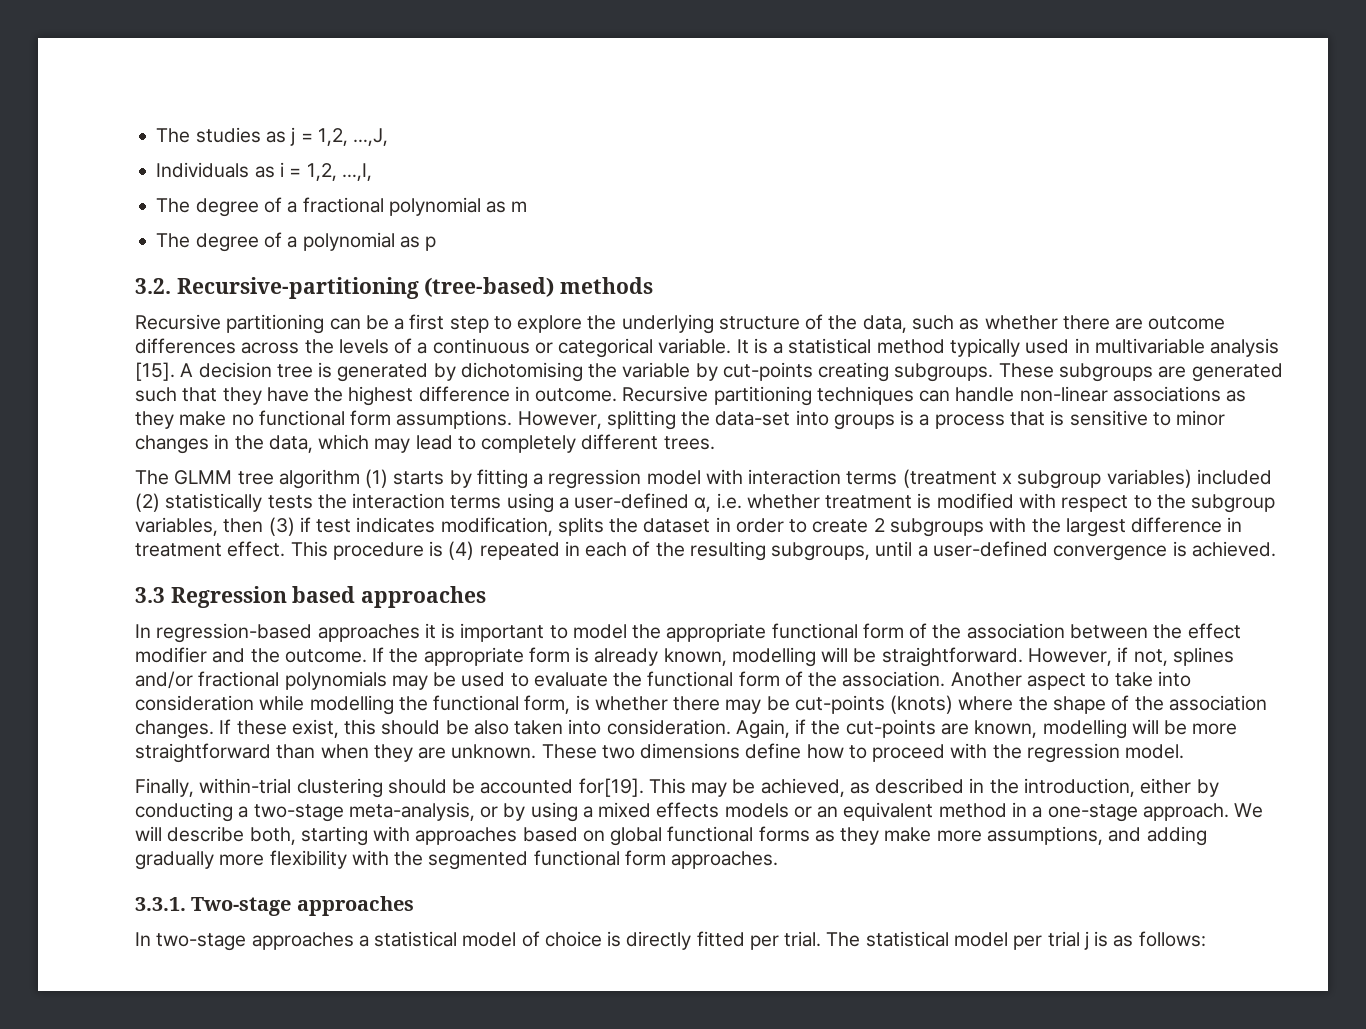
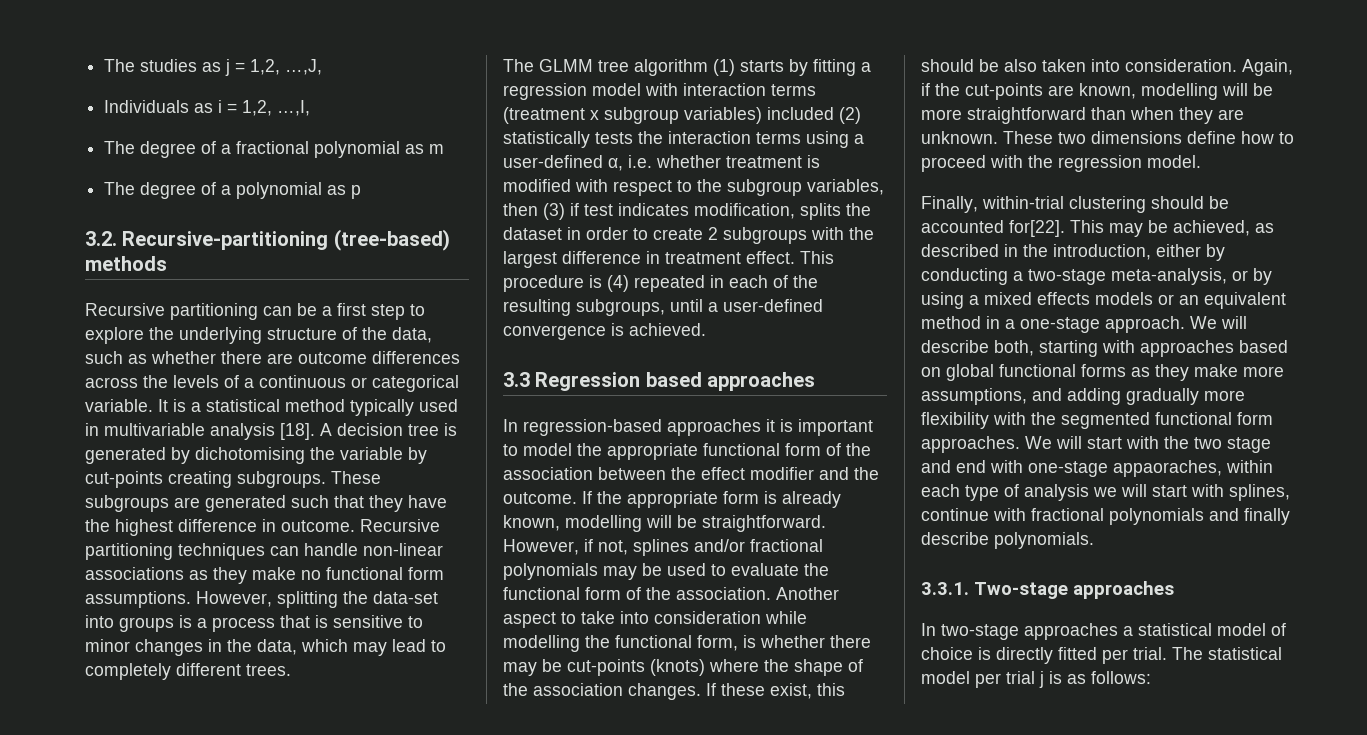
- It is a statistical method typically used in multivariable analysis [15].
+ It is a statistical method typically used in multivariable analysis [18].
- Finally, within-trial clustering should be accounted for[19].
+ Finally, within-trial clustering should be accounted for[22].
+ We will start with the two stage and end with one-stage appaoraches, within each type of analysis we will start with splines, continue with fractional polynomials and finally describe polynomials.

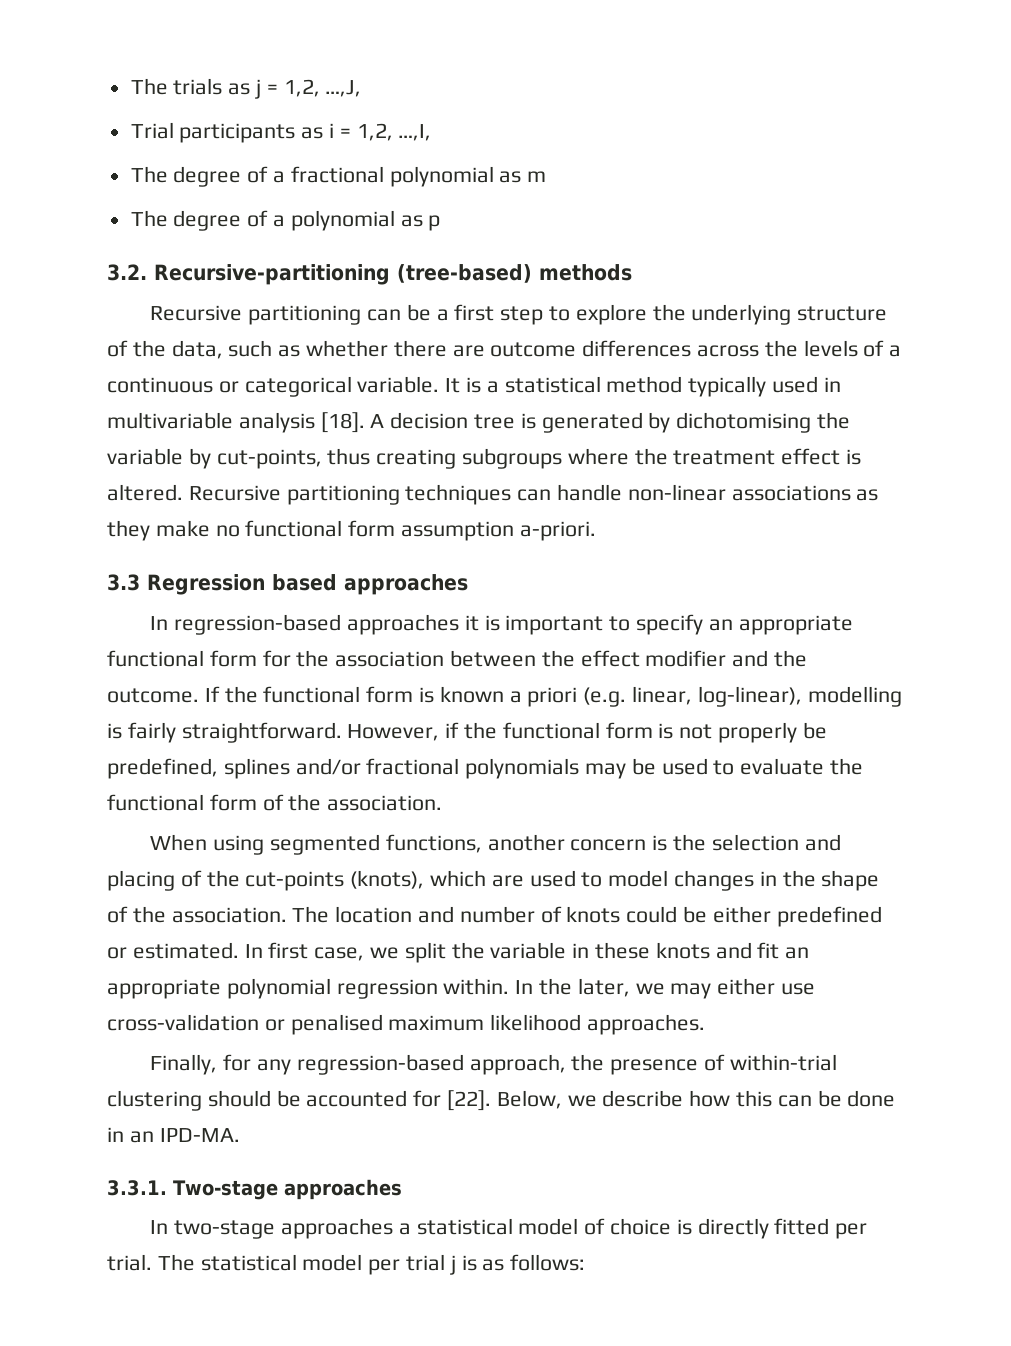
- The studies as j = 1,2, …,J,
+ The trials as j = 1,2, …,J,
- Individuals as i = 1,2, …,I,
+ Trial participants as i = 1,2, …,I,
- A decision tree is generated by dichotomising the variable by cut-points creating subgroups. These subgroups are generated such that they have the highest difference in outcome.
+ A decision tree is generated by dichotomising the variable by cut-points, thus creating subgroups where the treatment effect is altered.
- Recursive partitioning techniques can handle non-linear associations as they make no functional form assumptions. However, splitting the data-set into groups is a process that is sensitive to minor changes in the data, which may lead to completely different trees.
- The GLMM tree algorithm (1) starts by fitting a regression model with interaction terms (treatment x subgroup variables) included (2) statistically tests the interaction terms using a user-defined α, i.e. whether treatment is modified with respect to the subgroup variables, then (3) if test indicates modification, splits the dataset in order to create 2 subgroups with the largest difference in treatment effect. This procedure is (4) repeated in each of the resulting subgroups, until a user-defined convergence is achieved.
+ Recursive partitioning techniques can handle non-linear associations as they make no functional form assumption a-priori.
- In regression-based approaches it is important to model the appropriate functional form of the association between the effect modifier and the outcome.
+ In regression-based approaches it is important to specify an appropriate functional form for the association between the effect modifier and the outcome.
- If the appropriate form is already known, modelling will be straightforward. However, if not, splines and/or fractional polynomials may be used to evaluate the functional form of the association. Another aspect to take into consideration while modelling the functional form, is whether there may be cut-points (knots) where the shape of the association changes. If these exist, this should be also taken into consideration. Again, if the cut-points are known, modelling will be more straightforward than when they are unknown. These two dimensions define how to proceed with the regression model.
- Finally, within-trial clustering should be accounted for[22]. This may be achieved, as described in the introduction, either by conducting a two-stage meta-analysis, or by using a mixed effects models or an equivalent method in a one-stage approach. We will describe both, starting with approaches based on global functional forms as they make more assumptions, and adding gradually more flexibility with the segmented functional form approaches. We will start with the two stage and end with one-stage appaoraches, within each type of analysis we will start with splines, continue with fractional polynomials and finally describe polynomials.
+ If the functional form is known a priori (e.g. linear, log-linear), modelling is fairly straightforward. However, if the functional form is not properly be predefined, splines and/or fractional polynomials may be used to evaluate the functional form of the association.
+ When using segmented functions, another concern is the selection and placing of the cut-points (knots), which are used to model changes in the shape of the association. The location and number of knots could be either predefined or estimated. In first case, we split the variable in these knots and fit an appropriate polynomial regression within. In the later, we may either use cross-validation or penalised maximum likelihood approaches.
+ Finally, for any regression-based approach, the presence of within-trial clustering should be accounted for [22]. Below, we describe how this can be done in an IPD-MA.

